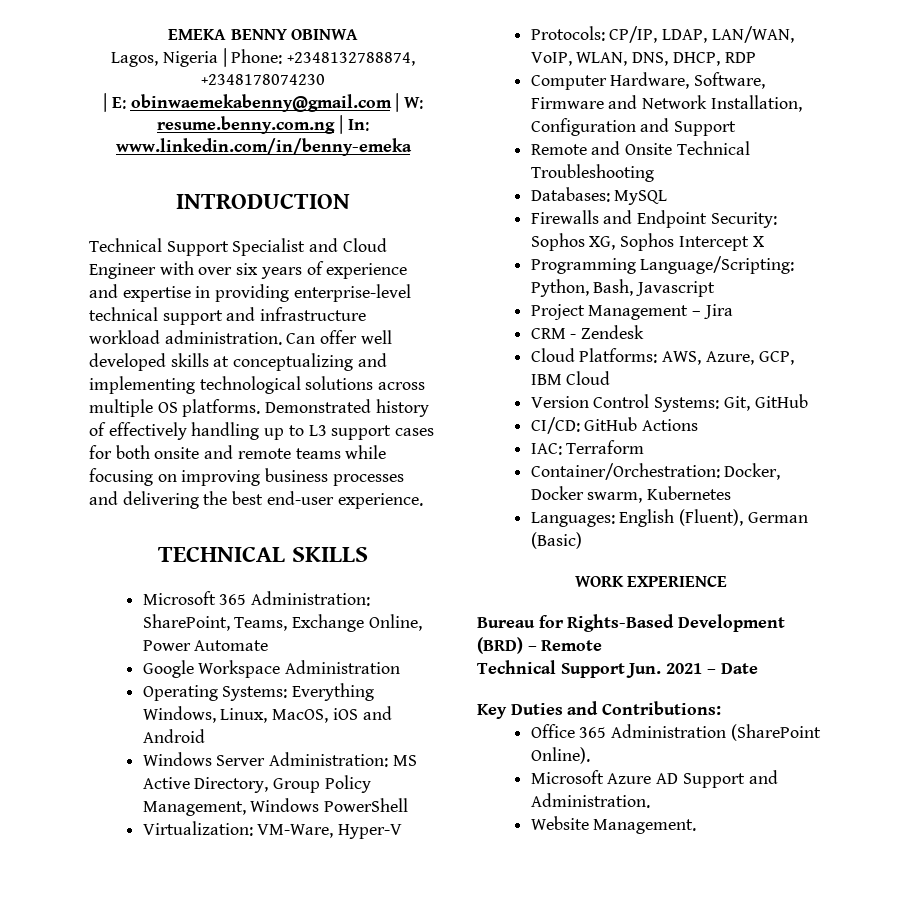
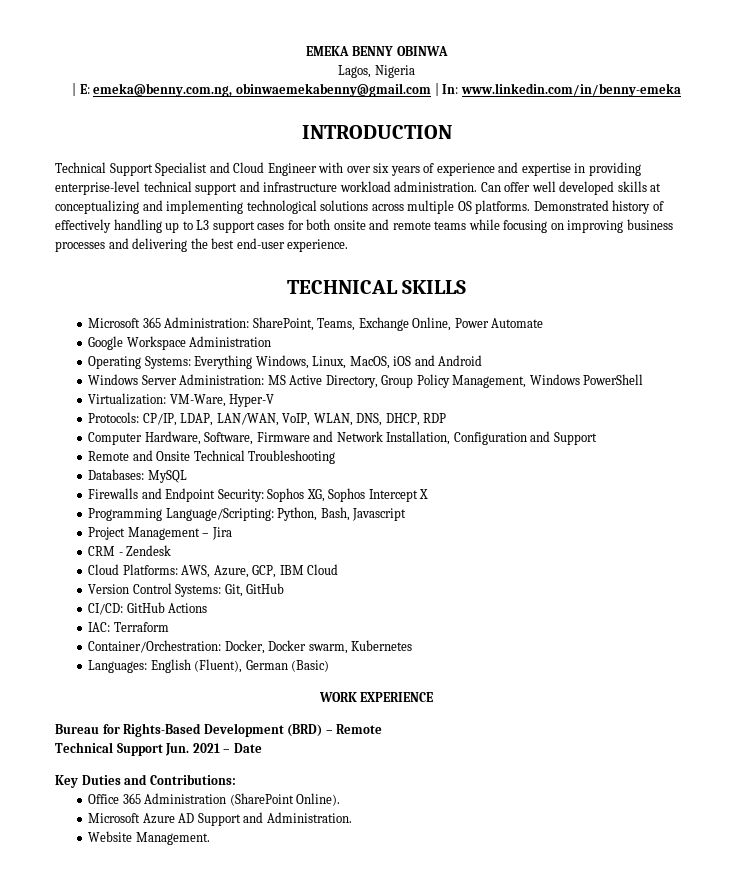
- Lagos, Nigeria | Phone: +2348132788874, +2348178074230
+ Lagos, Nigeria
- | E: obinwaemekabenny@gmail.com | W: resume.benny.com.ng | In: www.linkedin.com/in/benny-emeka
+ | E: emeka@benny.com.ng, obinwaemekabenny@gmail.com | In: www.linkedin.com/in/benny-emeka

